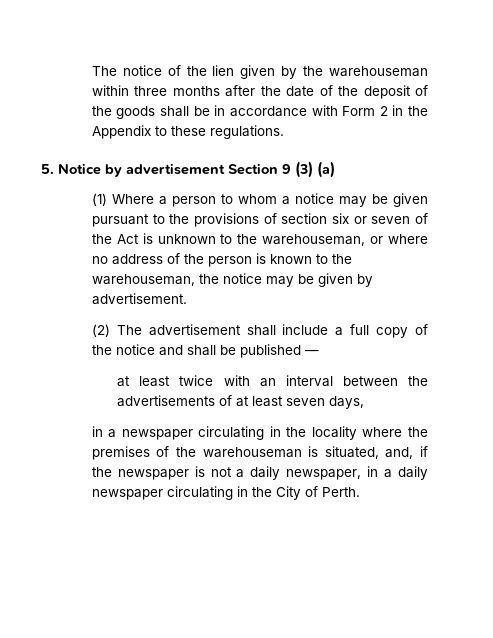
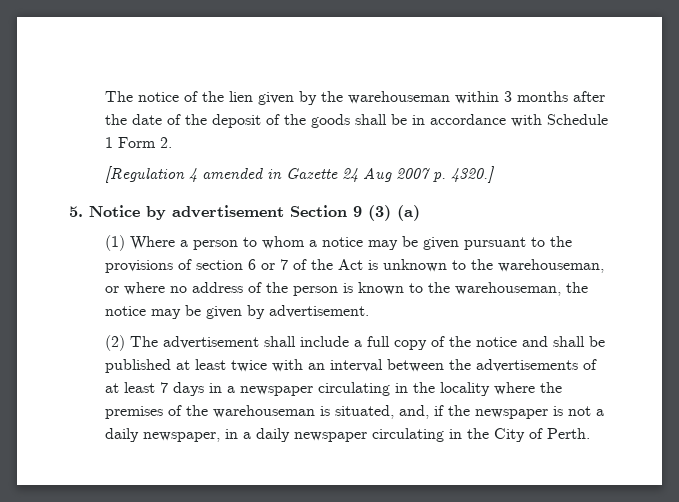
- The notice of the lien given by the warehouseman within three months after the date of the deposit of the goods shall be in accordance with Form 2 in the Appendix to these regulations.
+ The notice of the lien given by the warehouseman within 3 months after the date of the deposit of the goods shall be in accordance with Schedule 1 Form 2.
+ [Regulation 4 amended in Gazette 24 Aug 2007 p. 4320.]
- (1) Where a person to whom a notice may be given pursuant to the provisions of section six or seven of the Act is unknown to the warehouseman, or where no address of the person is known to the warehouseman, the notice may be given by advertisement.
+ (1) Where a person to whom a notice may be given pursuant to the provisions of section 6 or 7 of the Act is unknown to the warehouseman, or where no address of the person is known to the warehouseman, the notice may be given by advertisement.
- (2) The advertisement shall include a full copy of the notice and shall be published —
- at least twice with an interval between the advertisements of at least seven days,
- in a newspaper circulating in the locality where the premises of the warehouseman is situated, and, if the newspaper is not a daily newspaper, in a daily newspaper circulating in the City of Perth.
+ (2) The advertisement shall include a full copy of the notice and shall be published at least twice with an interval between the advertisements of at least 7 days in a newspaper circulating in the locality where the premises of the warehouseman is situated, and, if the newspaper is not a daily newspaper, in a daily newspaper circulating in the City of Perth.

